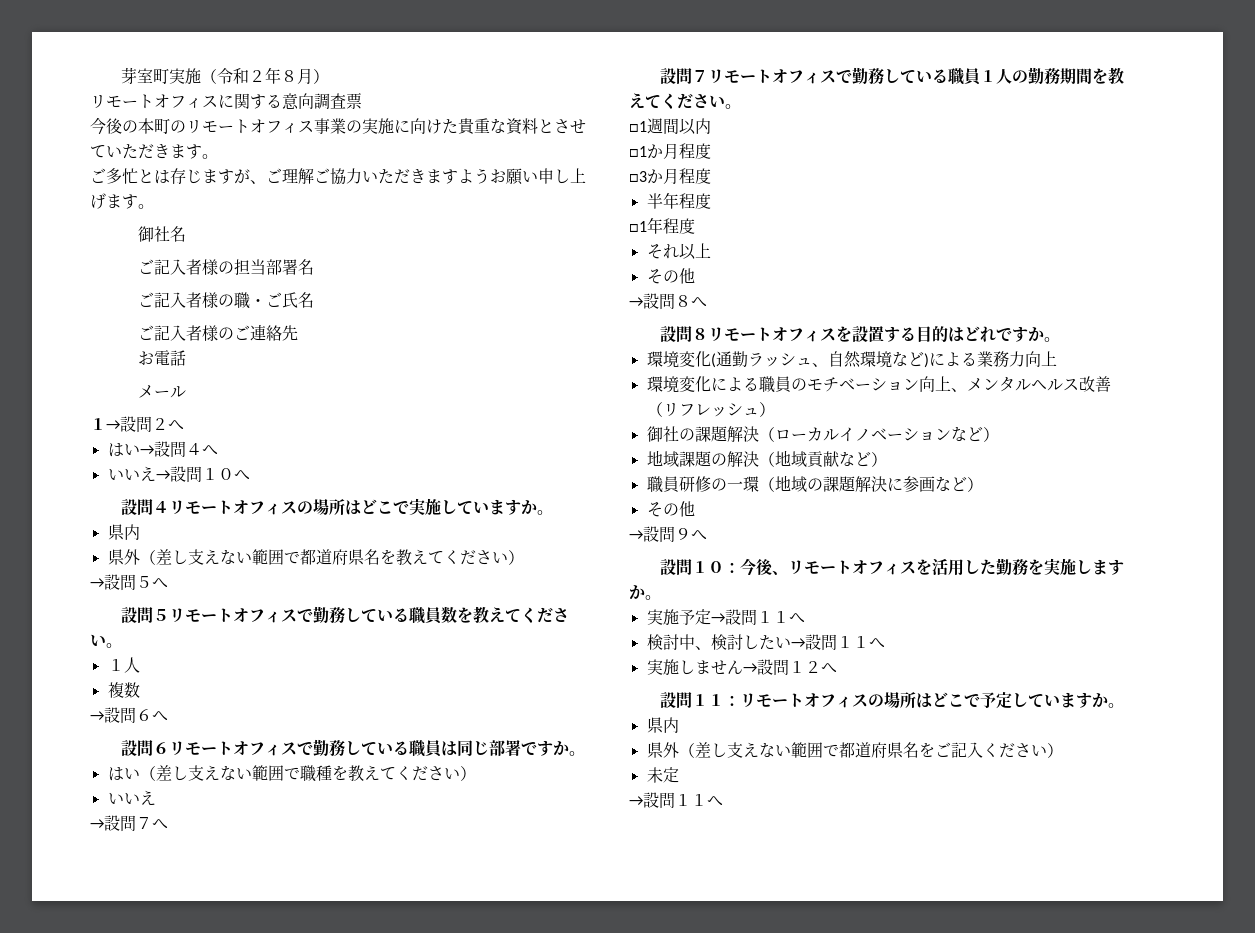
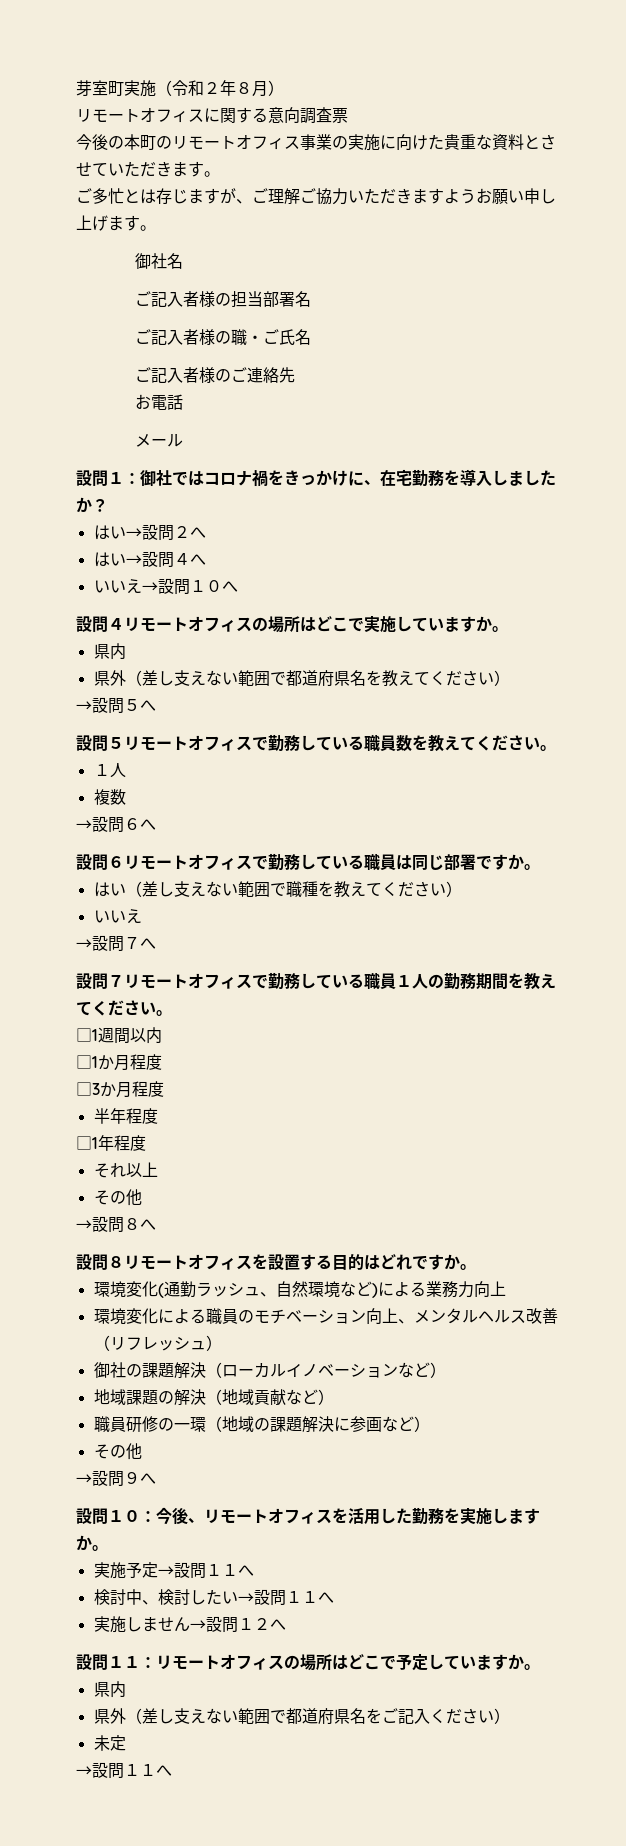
- １→設問２へ
+ 設問１：御社ではコロナ禍をきっかけに、在宅勤務を導入しましたか？
+ はい→設問２へ

